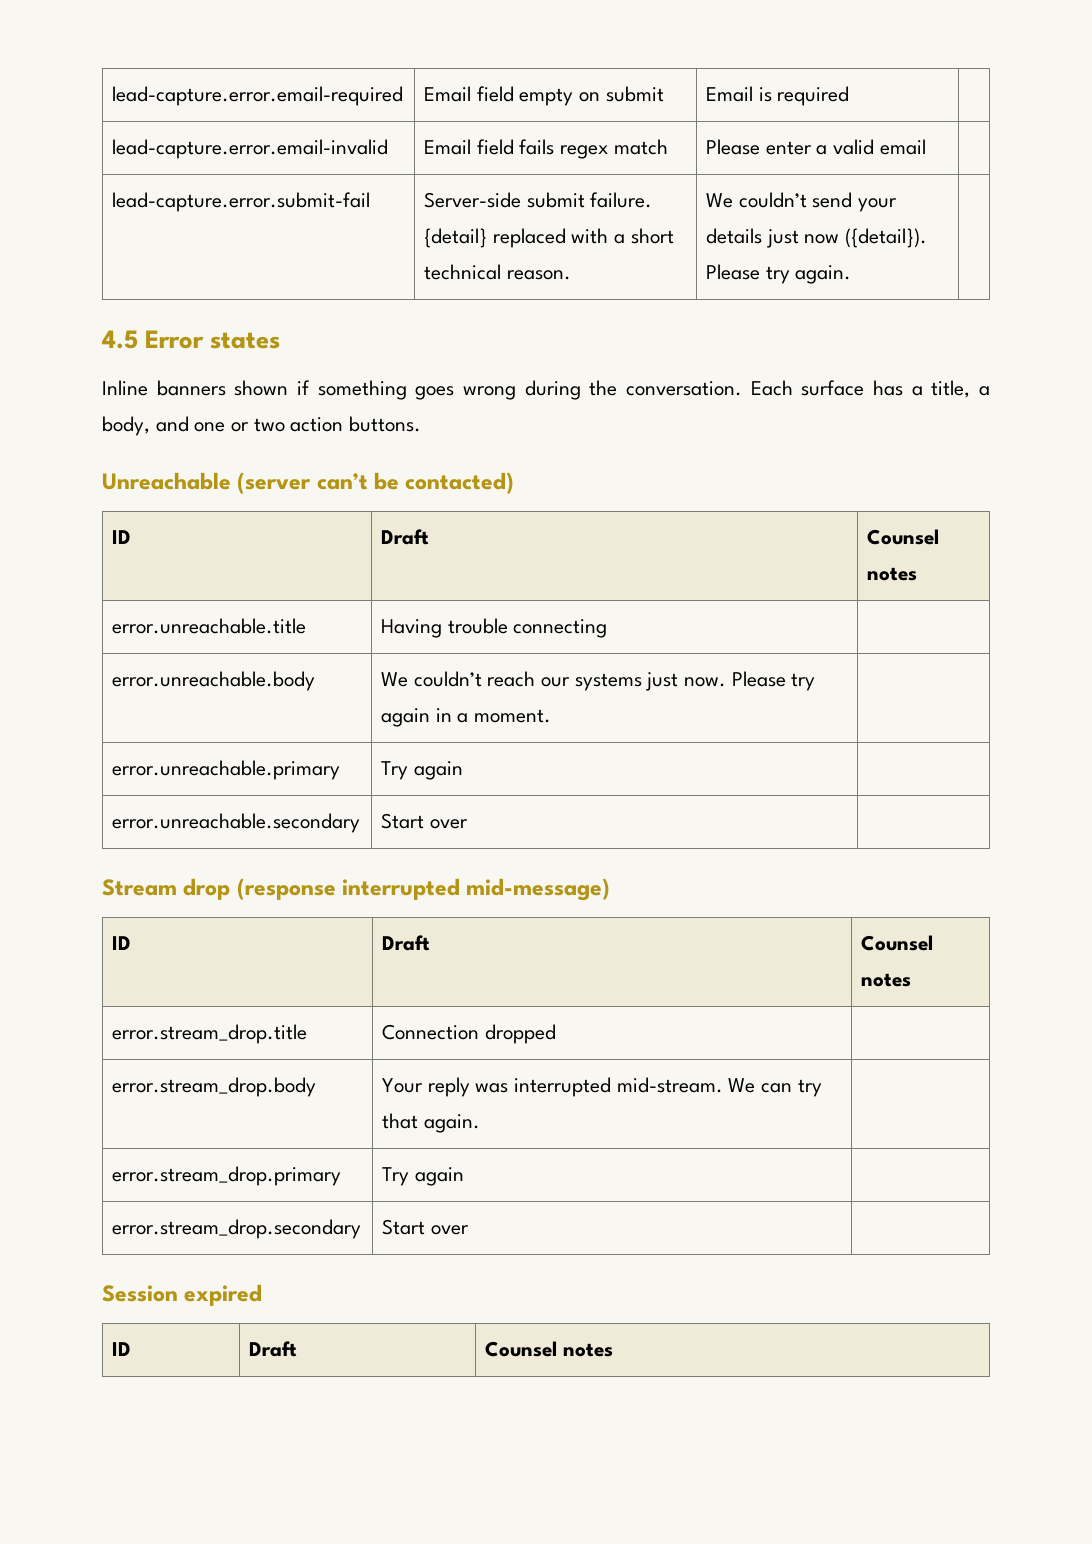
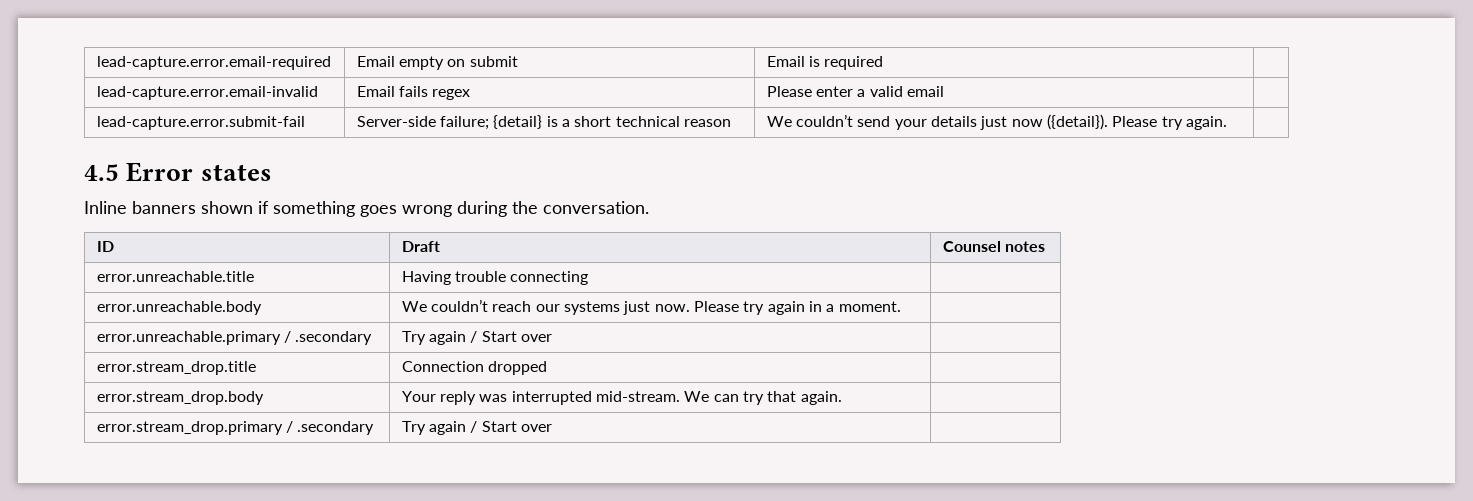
- lead-capture.error.email-required | Email field empty on submit | Email is required |
+ lead-capture.error.email-required | Email empty on submit | Email is required |
- lead-capture.error.email-invalid | Email field fails regex match | Please enter a valid email |
+ lead-capture.error.email-invalid | Email fails regex | Please enter a valid email |
- lead-capture.error.submit-fail | Server-side submit failure. {detail} replaced with a short technical reason. | We couldn’t send your details just now ({detail}). Please try again. |
+ lead-capture.error.submit-fail | Server-side failure; {detail} is a short technical reason | We couldn’t send your details just now ({detail}). Please try again. |
- Each surface has a title, a body, and one or two action buttons.
- Unreachable (server can’t be contacted)
- error.unreachable.primary | Try again |
- error.unreachable.secondary | Start over |
- Stream drop (response interrupted mid-message)
- ID | Draft | Counsel notes
+ error.unreachable.primary / .secondary | Try again / Start over |
- error.stream_drop.primary | Try again |
- error.stream_drop.secondary | Start over |
- Session expired
- ID | Draft | Counsel notes
+ error.stream_drop.primary / .secondary | Try again / Start over |

